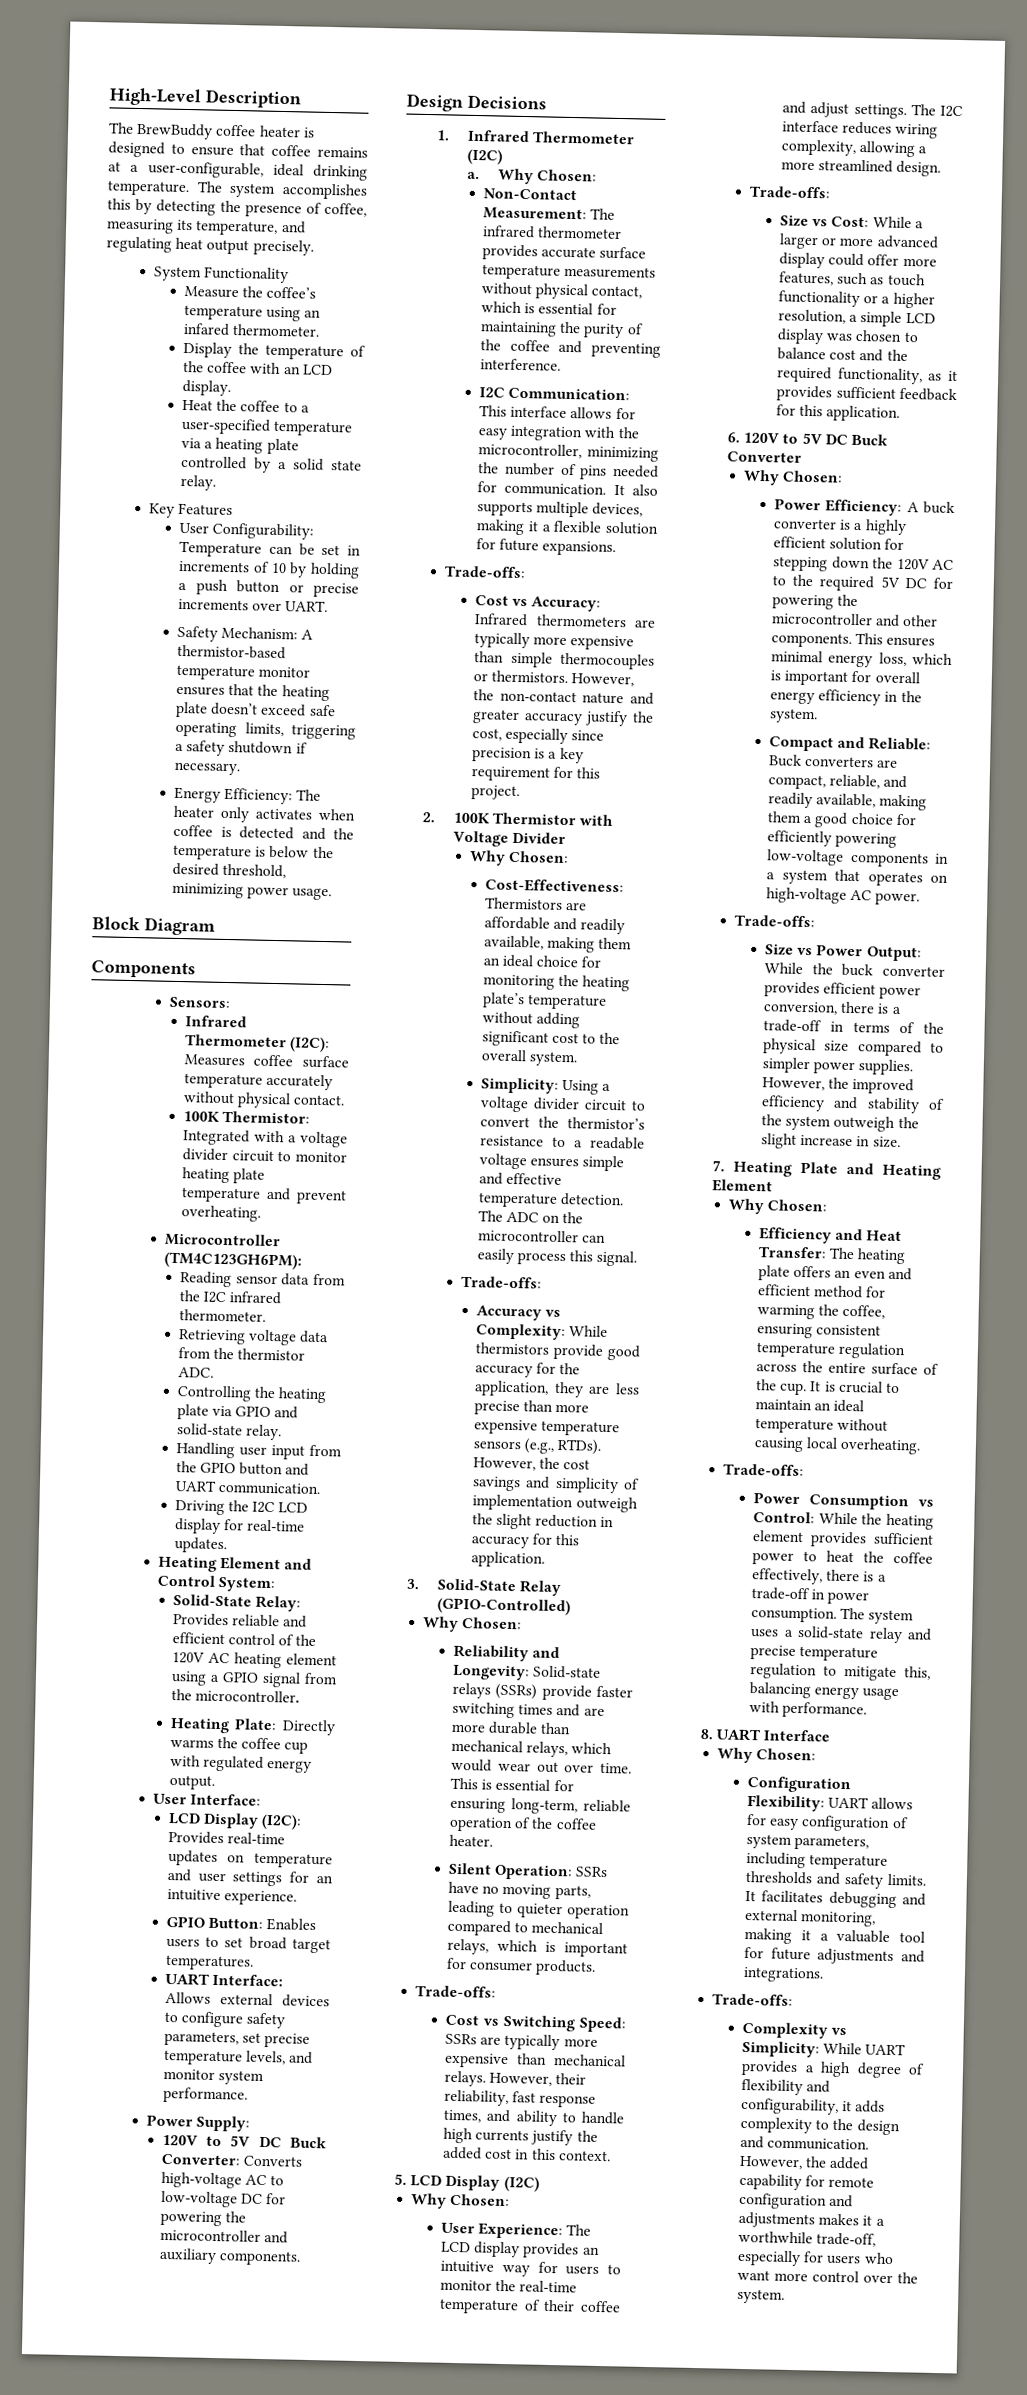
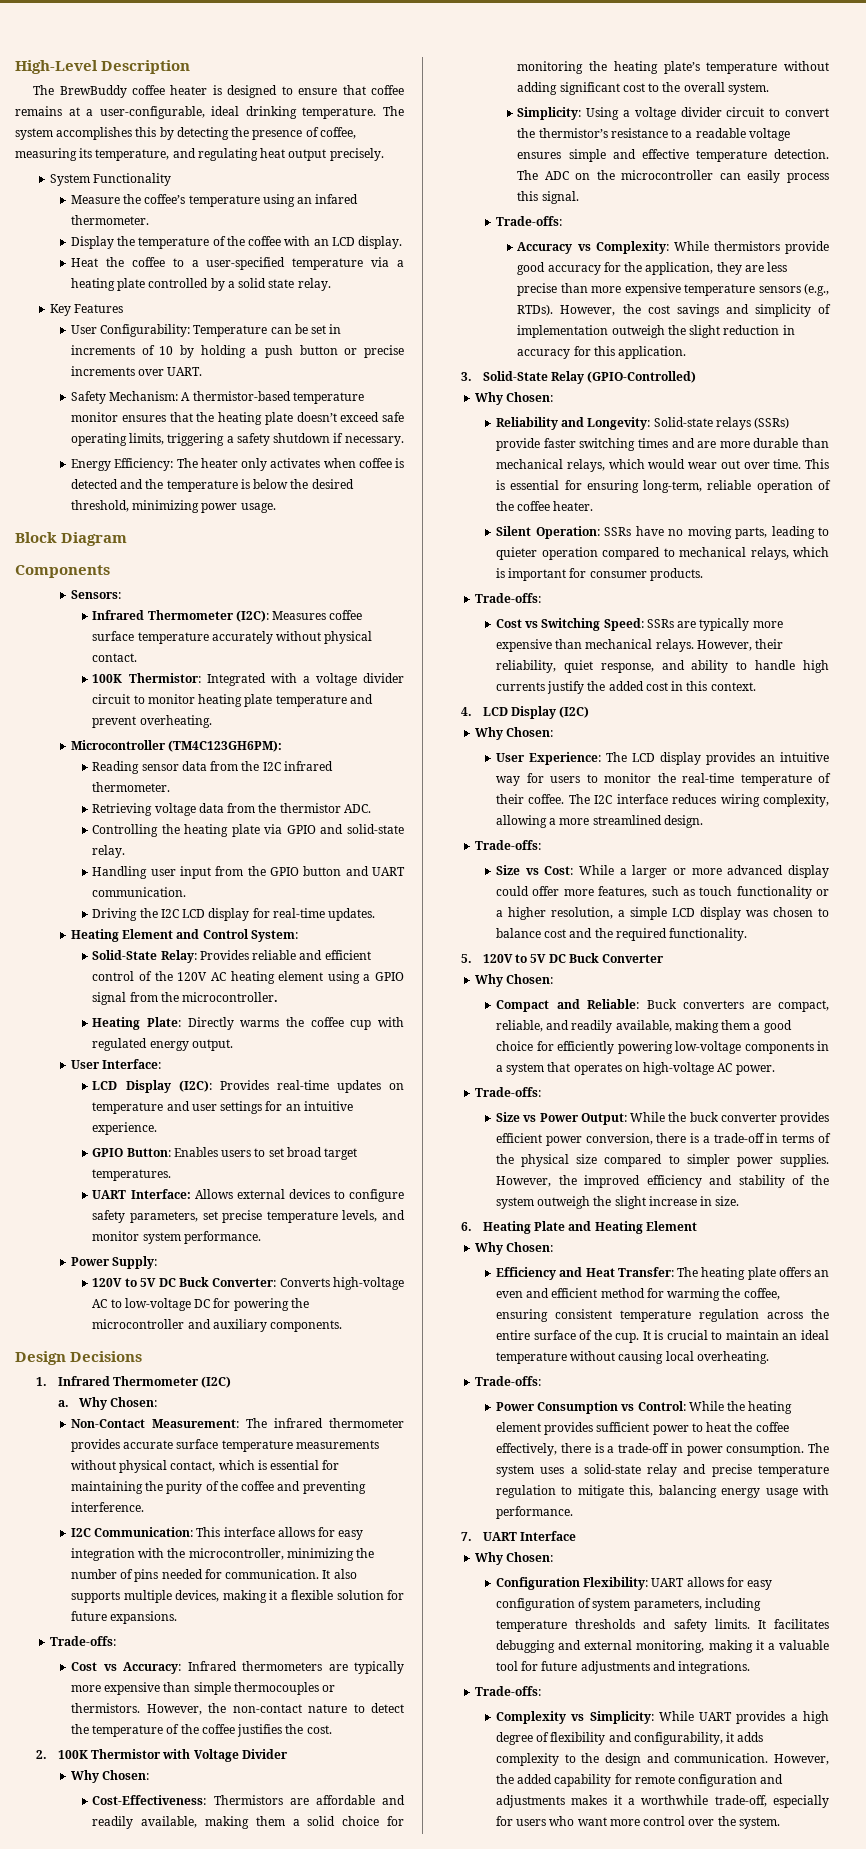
- However, the non-contact nature and greater accuracy justify the cost, especially since precision is a key requirement for this project.
+ However, the non-contact nature to detect the temperature of the coffee justifies the cost.
- Cost-Effectiveness: Thermistors are affordable and readily available, making them an ideal choice for monitoring the heating plate’s temperature without adding significant cost to the overall system.
+ Cost-Effectiveness: Thermistors are affordable and readily available, making them a solid choice for monitoring the heating plate’s temperature without adding significant cost to the overall system.
- However, their reliability, fast response times, and ability to handle high currents justify the added cost in this context.
+ However, their reliability, quiet response, and ability to handle high currents justify the added cost in this context.
- 5. LCD Display (I2C)
+ 4. LCD Display (I2C)
- User Experience: The LCD display provides an intuitive way for users to monitor the real-time temperature of their coffee and adjust settings.
+ User Experience: The LCD display provides an intuitive way for users to monitor the real-time temperature of their coffee.
- Size vs Cost: While a larger or more advanced display could offer more features, such as touch functionality or a higher resolution, a simple LCD display was chosen to balance cost and the required functionality, as it provides sufficient feedback for this application.
- 6. 120V to 5V DC Buck Converter
+ Size vs Cost: While a larger or more advanced display could offer more features, such as touch functionality or a higher resolution, a simple LCD display was chosen to balance cost and the required functionality.
+ 5. 120V to 5V DC Buck Converter
- Power Efficiency: A buck converter is a highly efficient solution for stepping down the 120V AC to the required 5V DC for powering the microcontroller and other components. This ensures minimal energy loss, which is important for overall energy efficiency in the system.
- 7. Heating Plate and Heating Element
+ 6. Heating Plate and Heating Element
- 8. UART Interface
+ 7. UART Interface

